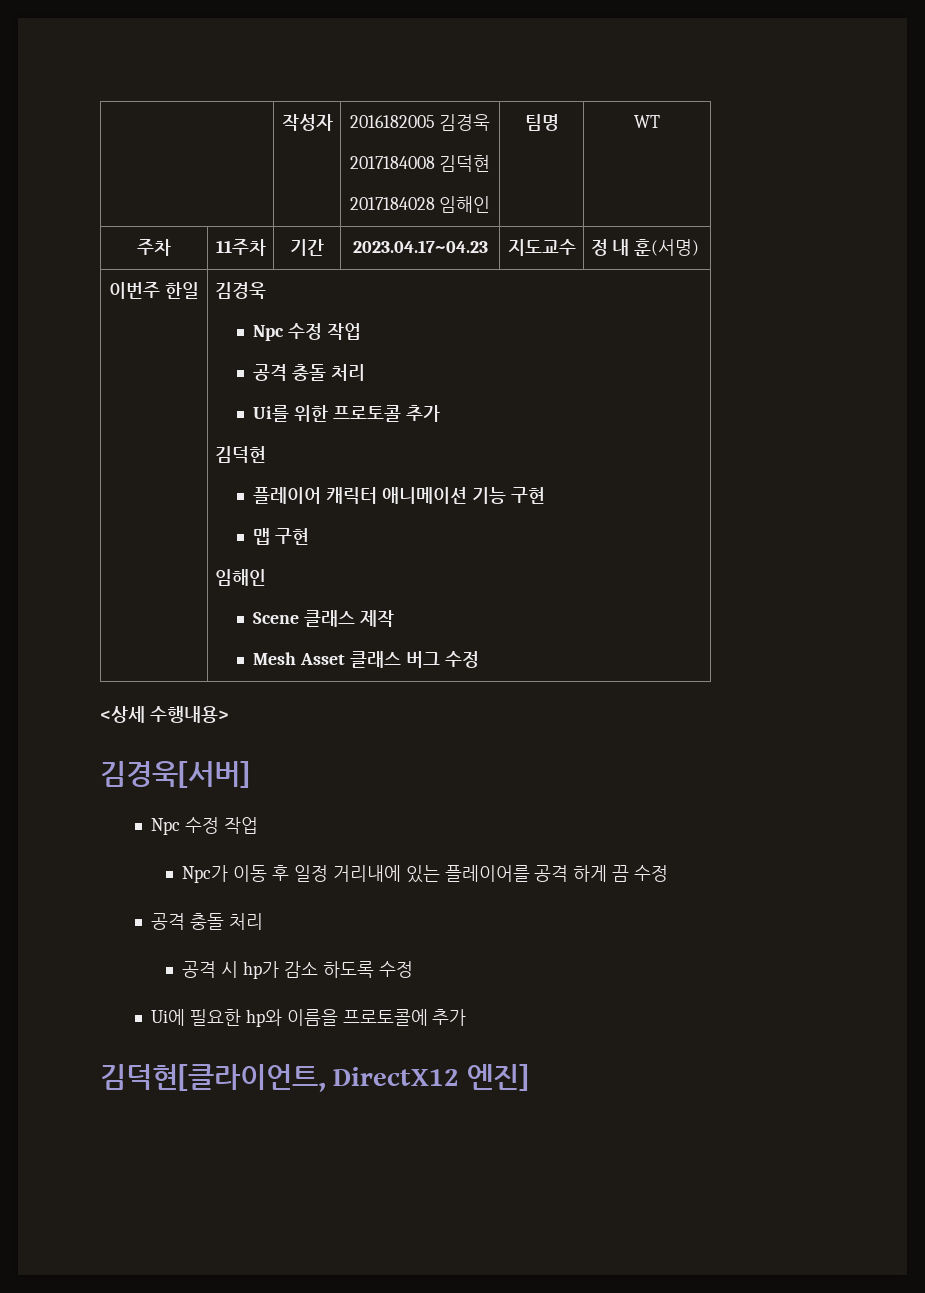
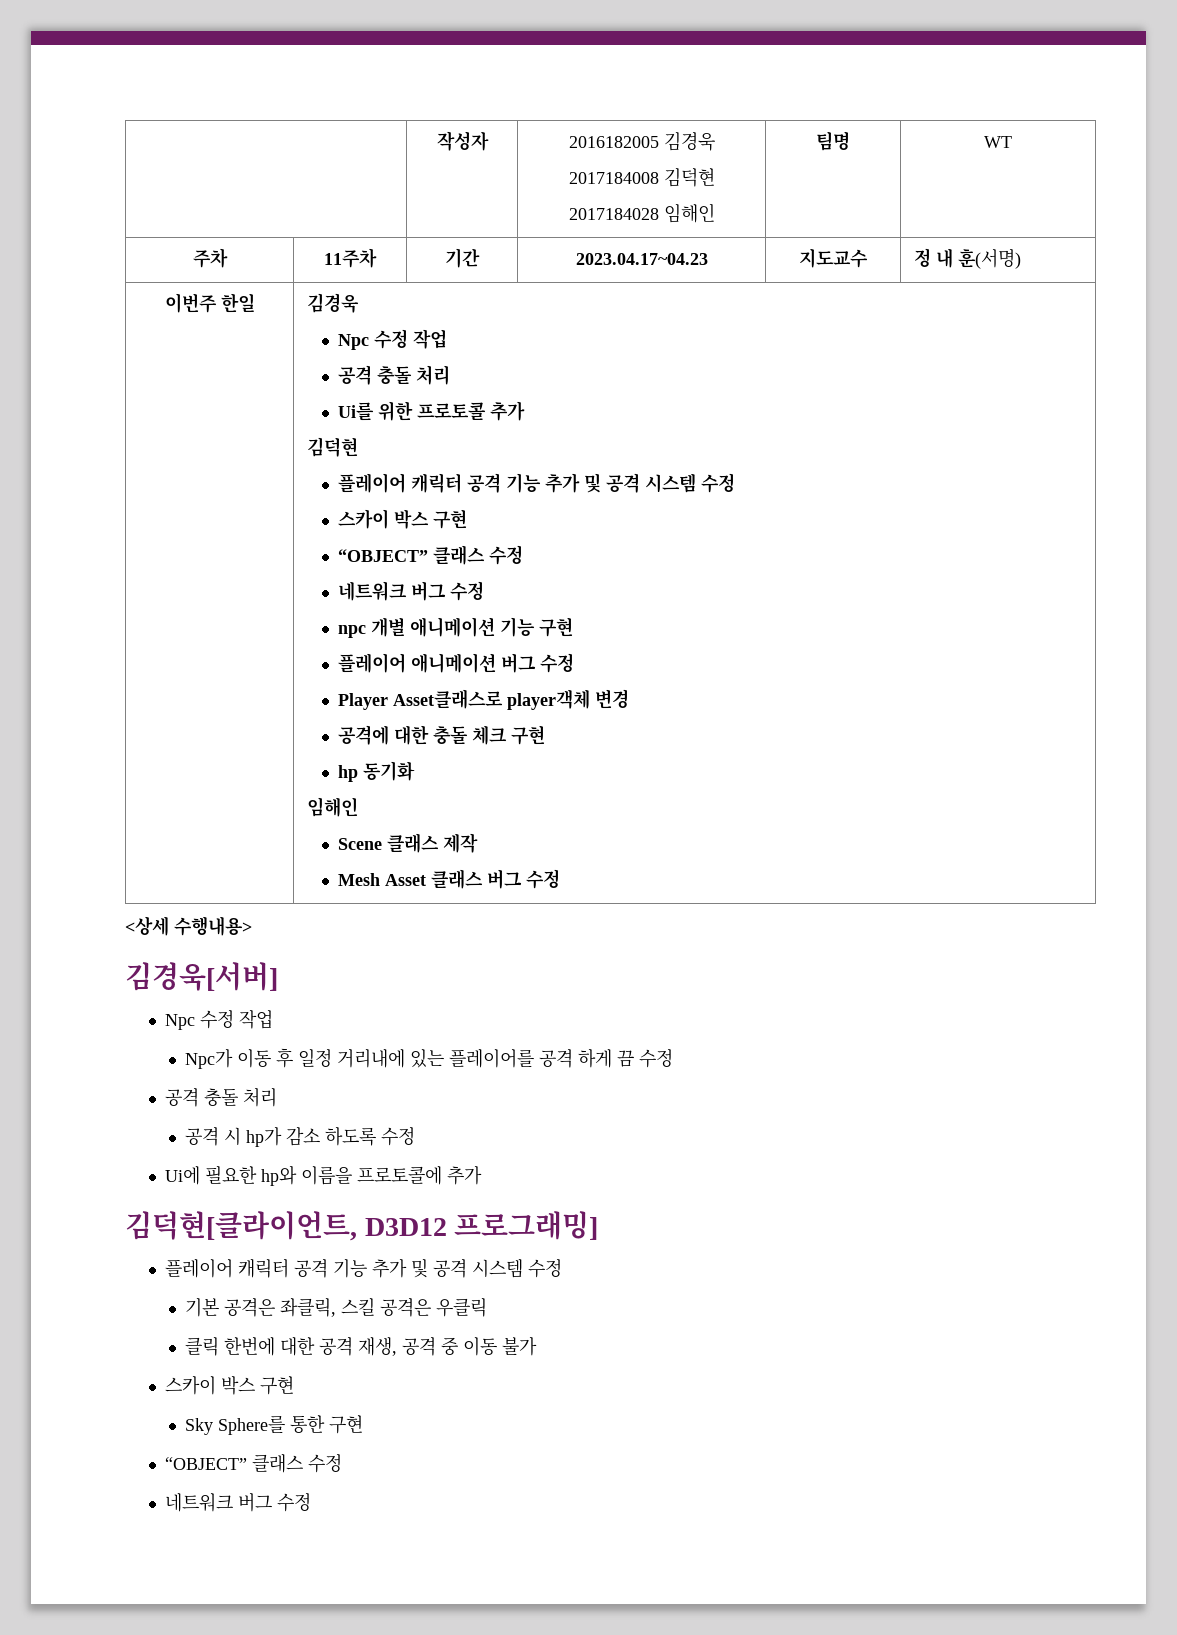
  Ui를 위한 프로토콜 추가
  김덕현
- 플레이어 캐릭터 애니메이션 기능 구현
- 맵 구현
+ 플레이어 캐릭터 공격 기능 추가 및 공격 시스템 수정
+ 스카이 박스 구현
+ “OBJECT” 클래스 수정
+ 네트워크 버그 수정
+ npc 개별 애니메이션 기능 구현
+ 플레이어 애니메이션 버그 수정
+ Player Asset클래스로 player객체 변경
+ 공격에 대한 충돌 체크 구현
+ hp 동기화
- 김덕현[클라이언트, DirectX12 엔진]
+ 김덕현[클라이언트, D3D12 프로그래밍]
+ 플레이어 캐릭터 공격 기능 추가 및 공격 시스템 수정
+ 기본 공격은 좌클릭, 스킬 공격은 우클릭
+ 클릭 한번에 대한 공격 재생, 공격 중 이동 불가
+ 스카이 박스 구현
+ Sky Sphere를 통한 구현
+ “OBJECT” 클래스 수정
+ 네트워크 버그 수정

